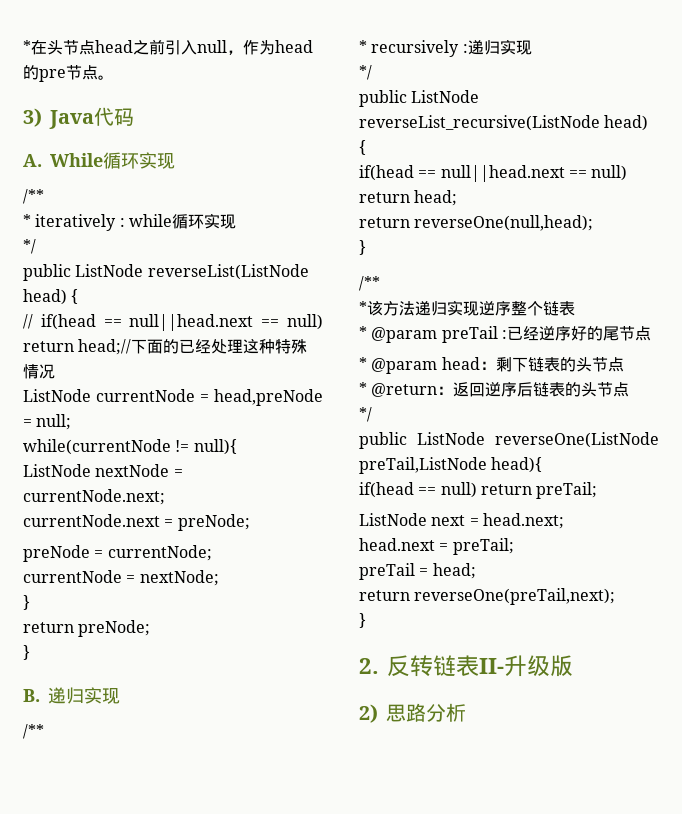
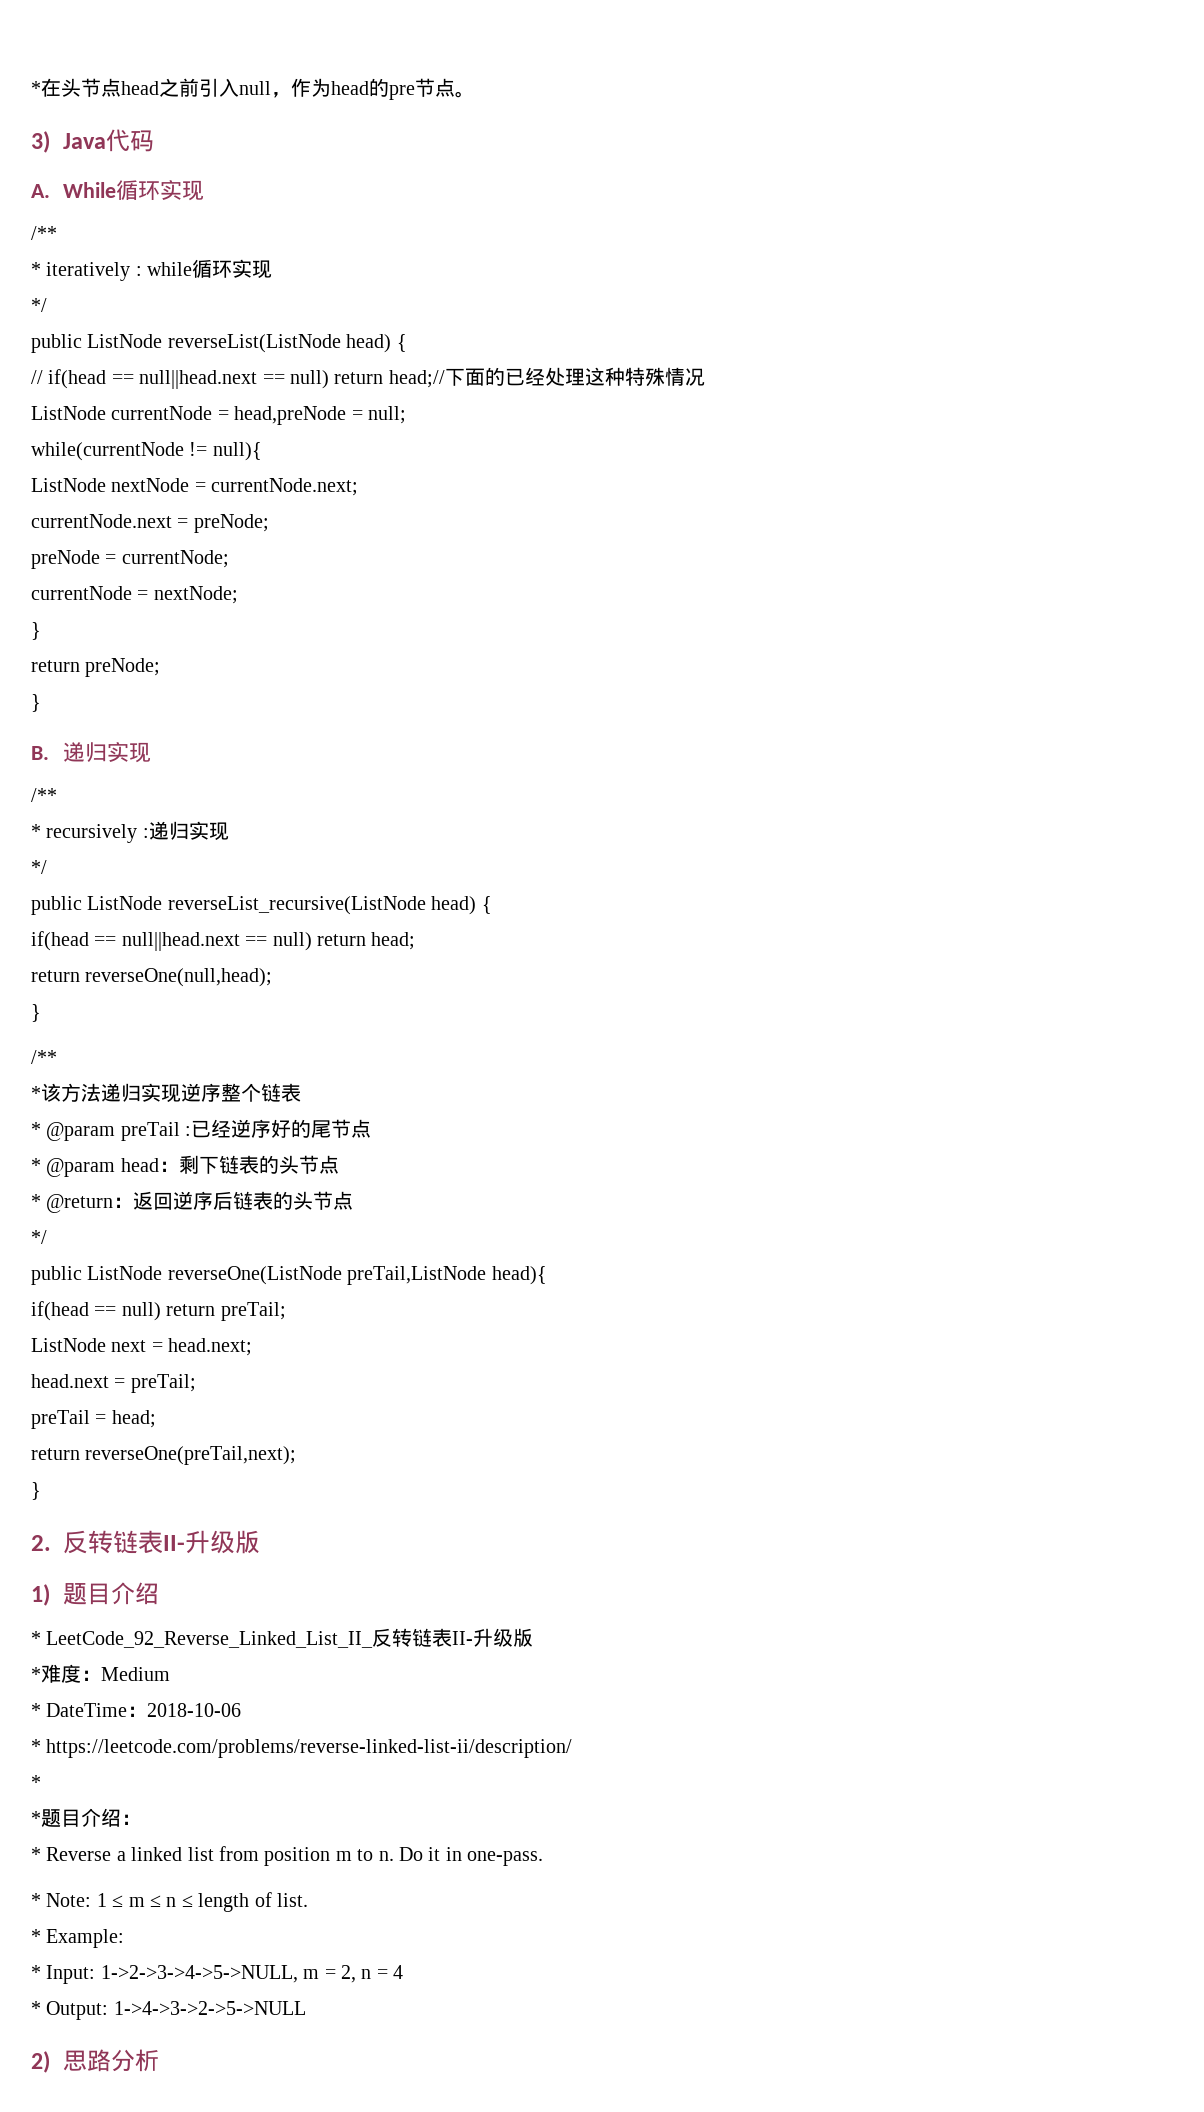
+ 1)题目介绍
+ * LeetCode_92_Reverse_Linked_List_II_反转链表II-升级版
+ *难度：Medium
+ * DateTime：2018-10-06
+ * https://leetcode.com/problems/reverse-linked-list-ii/description/
+ *
+ *题目介绍：
+ * Reverse a linked list from position m to n. Do it in one-pass.
+ * Note: 1 ≤ m ≤ n ≤ length of list.
+ * Example:
+ * Input: 1->2->3->4->5->NULL, m = 2, n = 4
+ * Output: 1->4->3->2->5->NULL

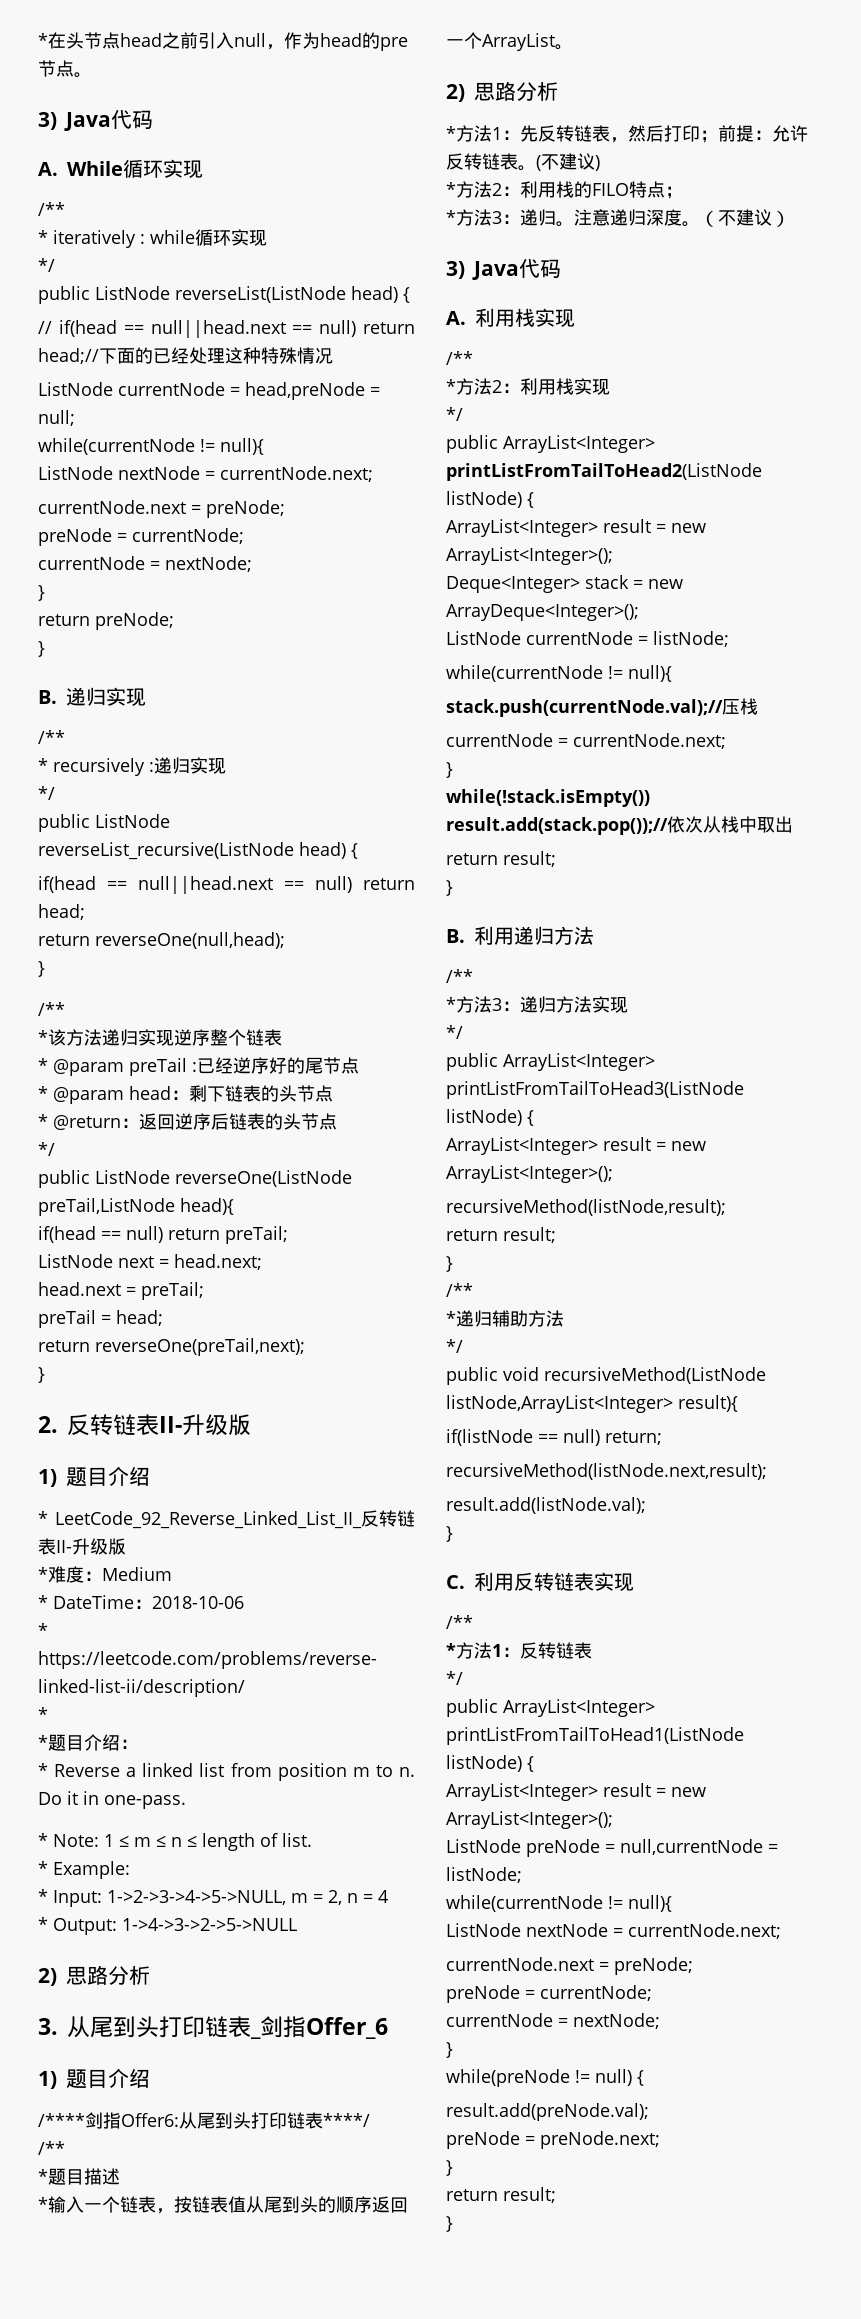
+ 3.从尾到头打印链表_剑指Offer_6
+ 1)题目介绍
+ /****剑指Offer6:从尾到头打印链表****/
+ /**
+ *题目描述
+ *输入一个链表，按链表值从尾到头的顺序返回一个ArrayList。
+ 2)思路分析
+ *方法1：先反转链表，然后打印；前提：允许反转链表。(不建议)
+ *方法2：利用栈的FILO特点；
+ *方法3：递归。注意递归深度。（不建议）
+ 3) Java代码
+ A.利用栈实现
+ /**
+ *方法2：利用栈实现
+ */
+ public ArrayList<Integer> printListFromTailToHead2(ListNode listNode) {
+ ArrayList<Integer> result = new ArrayList<Integer>();
+ Deque<Integer> stack = new ArrayDeque<Integer>();
+ ListNode currentNode = listNode;
+ while(currentNode != null){
+ stack.push(currentNode.val);//压栈
+ currentNode = currentNode.next;
+ }
+ while(!stack.isEmpty()) result.add(stack.pop());//依次从栈中取出
+ return result;
+ }
+ B.利用递归方法
+ /**
+ *方法3：递归方法实现
+ */
+ public ArrayList<Integer> printListFromTailToHead3(ListNode listNode) {
+ ArrayList<Integer> result = new ArrayList<Integer>();
+ recursiveMethod(listNode,result);
+ return result;
+ }
+ /**
+ *递归辅助方法
+ */
+ public void recursiveMethod(ListNode listNode,ArrayList<Integer> result){
+ if(listNode == null) return;
+ recursiveMethod(listNode.next,result);
+ result.add(listNode.val);
+ }
+ C.利用反转链表实现
+ /**
+ *方法1：反转链表
+ */
+ public ArrayList<Integer> printListFromTailToHead1(ListNode listNode) {
+ ArrayList<Integer> result = new ArrayList<Integer>();
+ ListNode preNode = null,currentNode = listNode;
+ while(currentNode != null){
+ ListNode nextNode = currentNode.next;
+ currentNode.next = preNode;
+ preNode = currentNode;
+ currentNode = nextNode;
+ }
+ while(preNode != null) {
+ result.add(preNode.val);
+ preNode = preNode.next;
+ }
+ return result;
+ }

